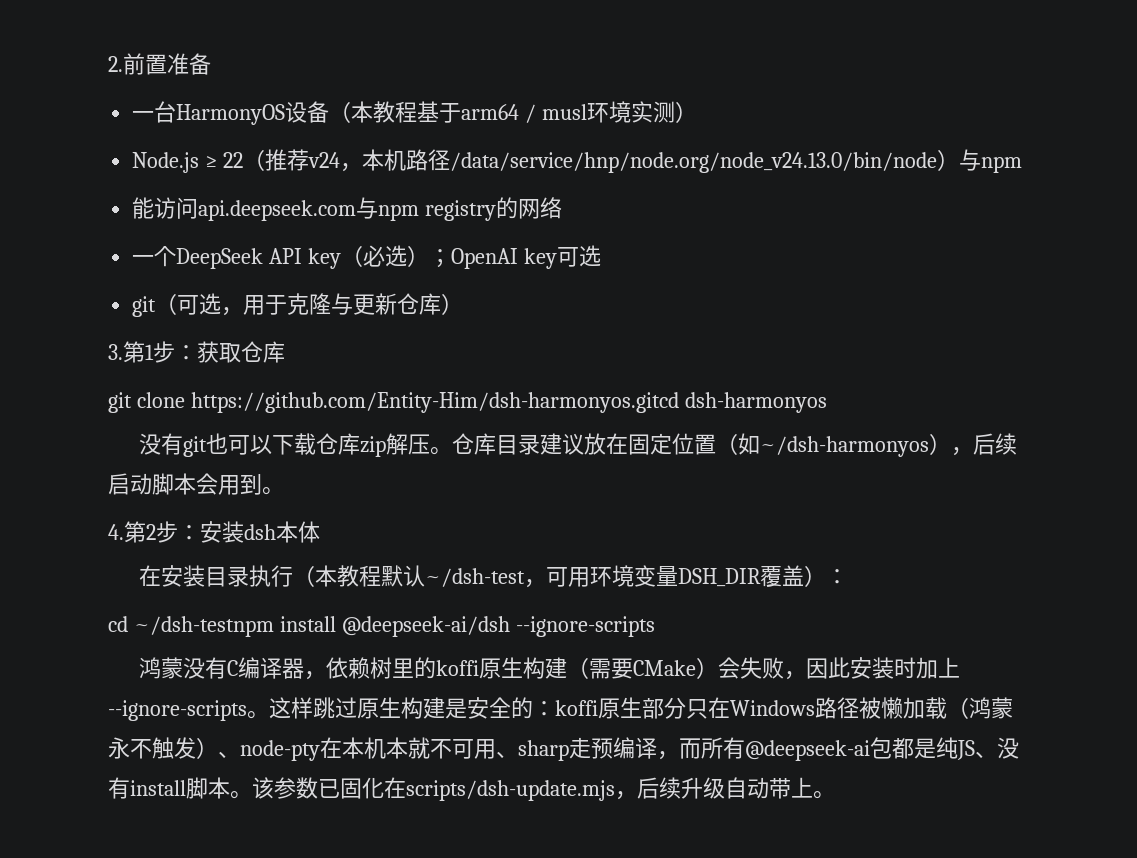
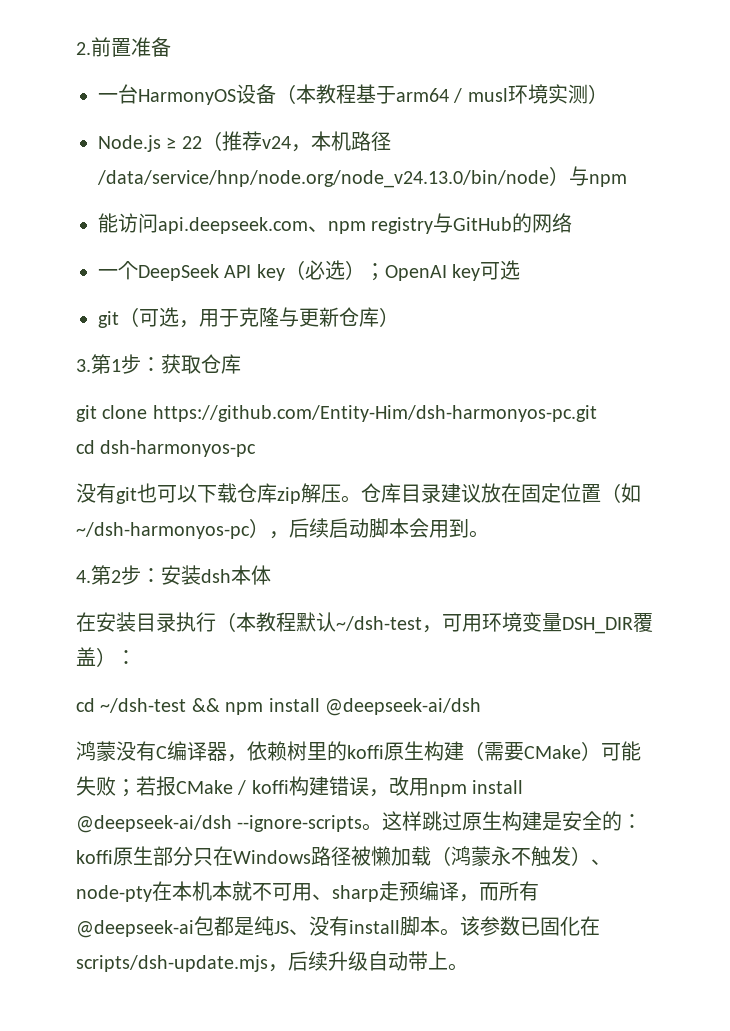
- 能访问api.deepseek.com与npm registry的网络
+ 能访问api.deepseek.com、npm registry与GitHub的网络
- git clone https://github.com/Entity-Him/dsh-harmonyos.gitcd dsh-harmonyos
+ git clone https://github.com/Entity-Him/dsh-harmonyos-pc.git
+ cd dsh-harmonyos-pc
- 仓库目录建议放在固定位置（如~/dsh-harmonyos），后续启动脚本会用到。
+ 仓库目录建议放在固定位置（如~/dsh-harmonyos-pc），后续启动脚本会用到。
- cd ~/dsh-testnpm install @deepseek-ai/dsh --ignore-scripts
+ cd ~/dsh-test && npm install @deepseek-ai/dsh
- 鸿蒙没有C编译器，依赖树里的koffi原生构建（需要CMake）会失败，因此安装时加上--ignore-scripts。
+ 鸿蒙没有C编译器，依赖树里的koffi原生构建（需要CMake）可能失败；若报CMake / koffi构建错误，改用npm install @deepseek-ai/dsh --ignore-scripts。

